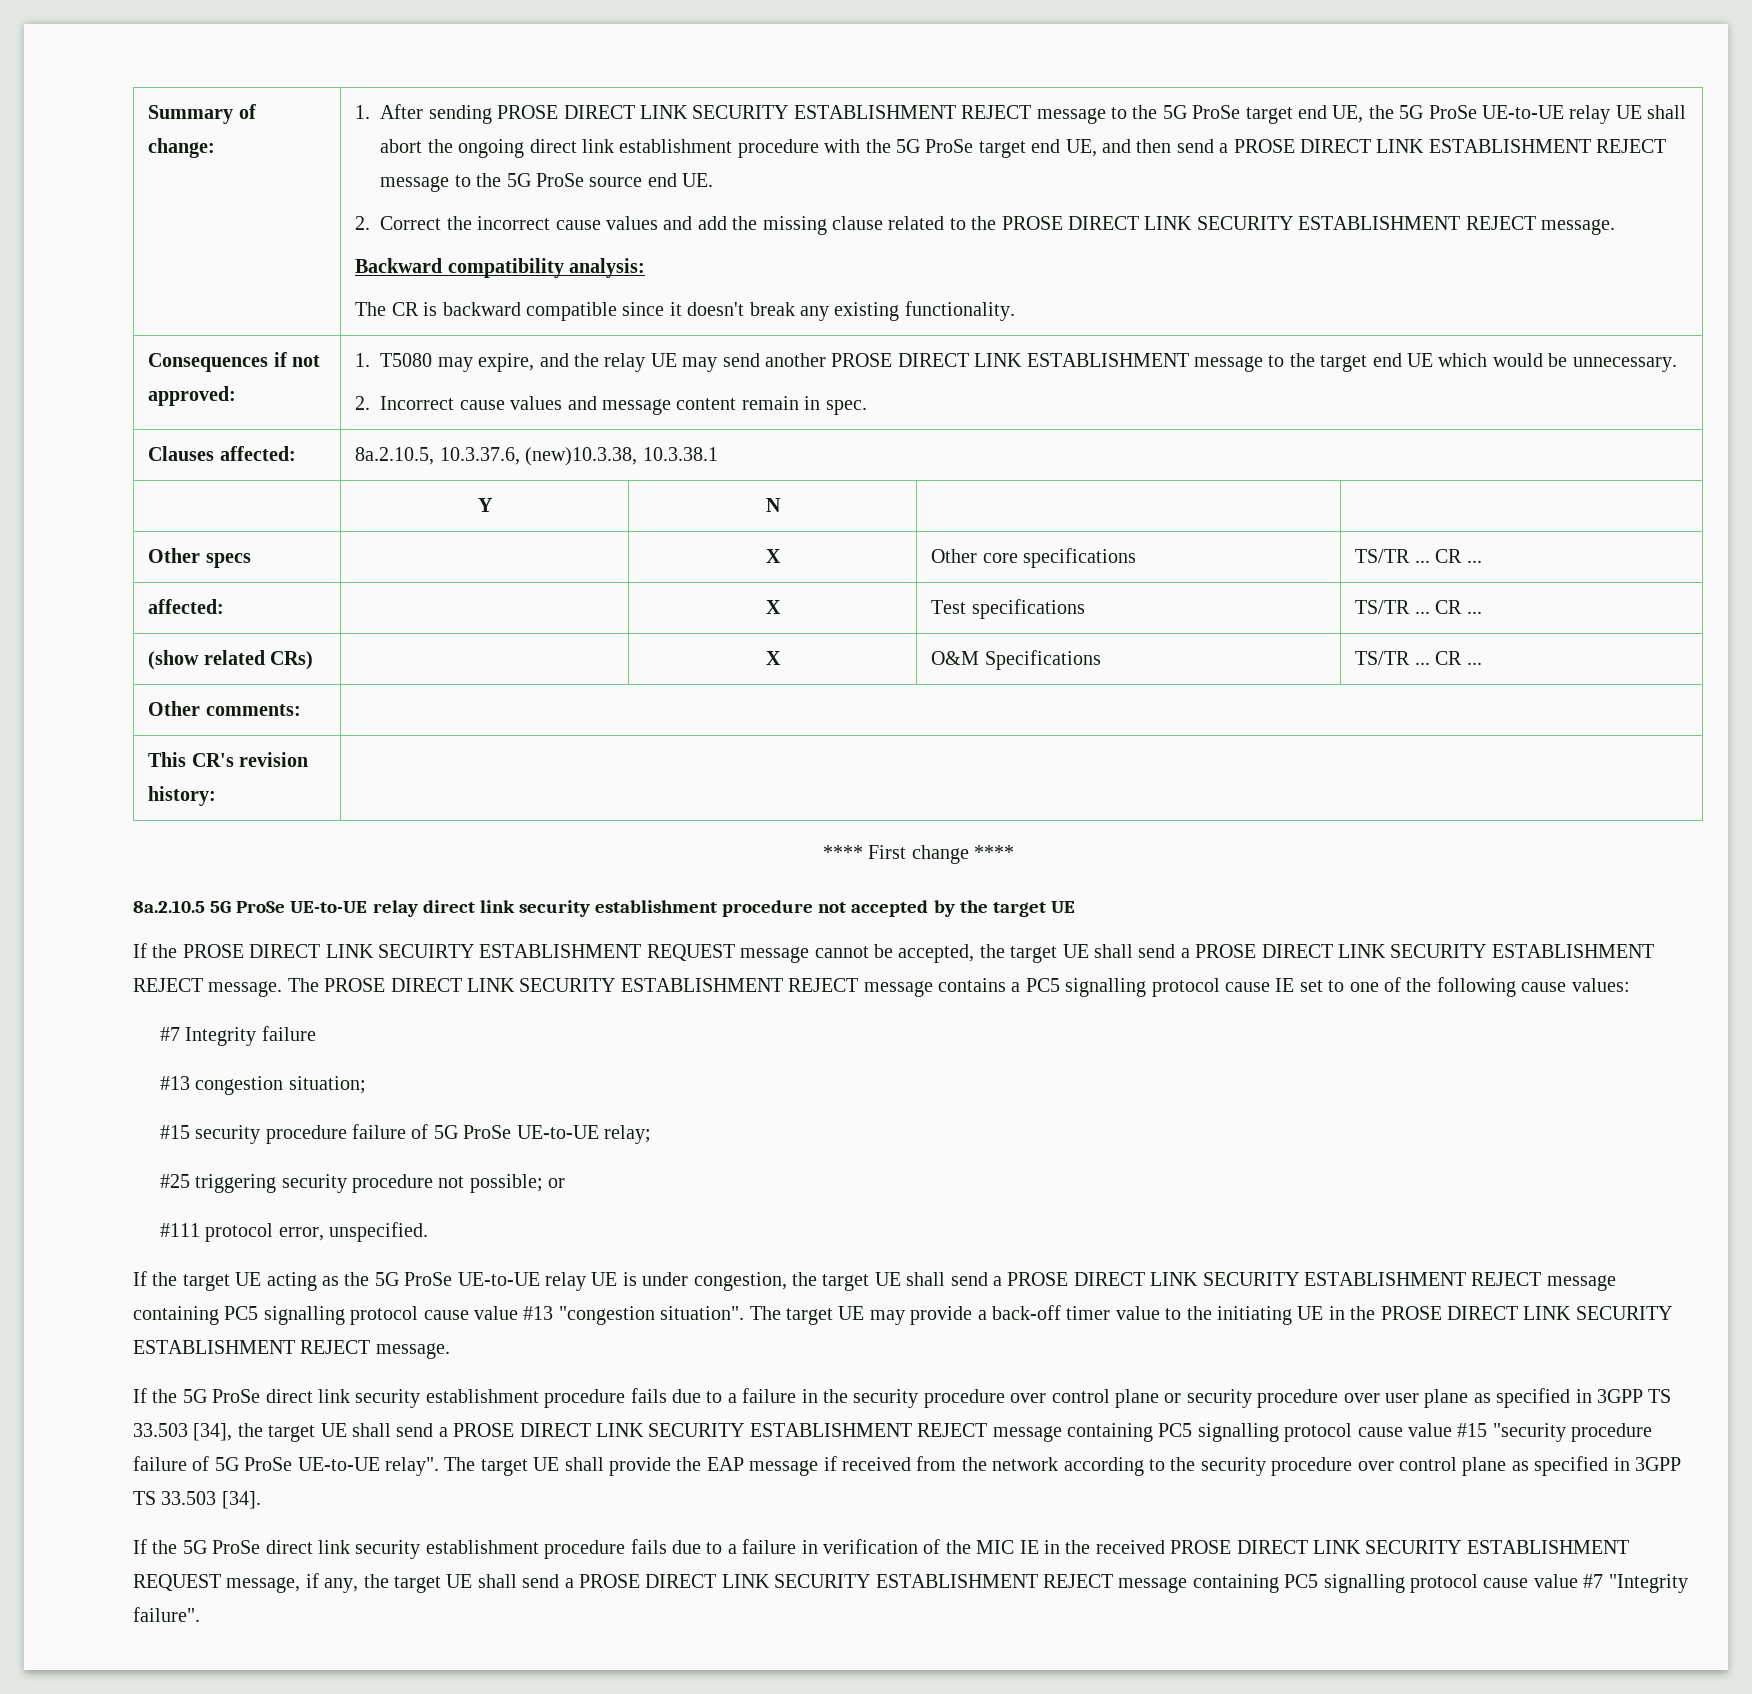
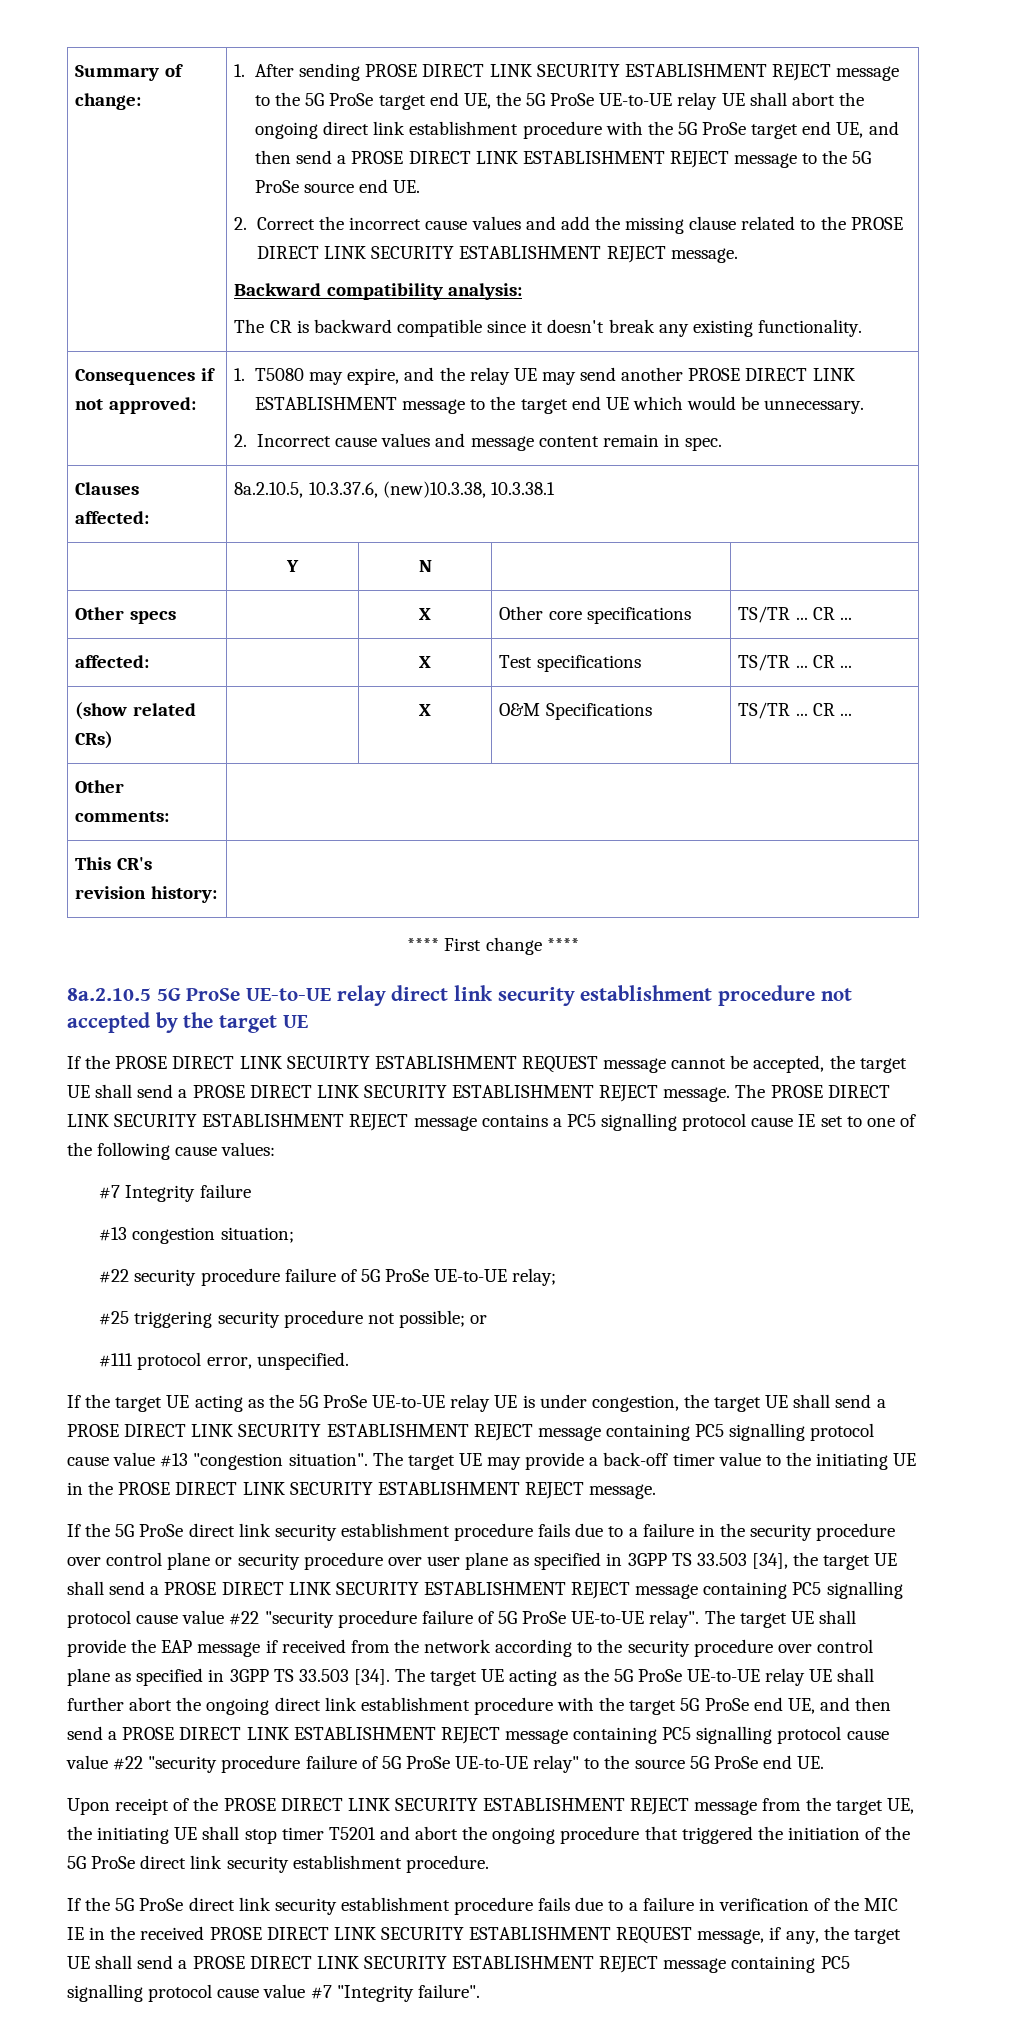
- #15 security procedure failure of 5G ProSe UE-to-UE relay;
+ #22 security procedure failure of 5G ProSe UE-to-UE relay;
- If the 5G ProSe direct link security establishment procedure fails due to a failure in the security procedure over control plane or security procedure over user plane as specified in 3GPP TS 33.503 [34], the target UE shall send a PROSE DIRECT LINK SECURITY ESTABLISHMENT REJECT message containing PC5 signalling protocol cause value #15 "security procedure failure of 5G ProSe UE-to-UE relay".
+ If the 5G ProSe direct link security establishment procedure fails due to a failure in the security procedure over control plane or security procedure over user plane as specified in 3GPP TS 33.503 [34], the target UE shall send a PROSE DIRECT LINK SECURITY ESTABLISHMENT REJECT message containing PC5 signalling protocol cause value #22 "security procedure failure of 5G ProSe UE-to-UE relay".
+ The target UE acting as the 5G ProSe UE-to-UE relay UE shall further abort the ongoing direct link establishment procedure with the target 5G ProSe end UE, and then send a PROSE DIRECT LINK ESTABLISHMENT REJECT message containing PC5 signalling protocol cause value #22 "security procedure failure of 5G ProSe UE-to-UE relay" to the source 5G ProSe end UE.
+ Upon receipt of the PROSE DIRECT LINK SECURITY ESTABLISHMENT REJECT message from the target UE, the initiating UE shall stop timer T5201 and abort the ongoing procedure that triggered the initiation of the 5G ProSe direct link security establishment procedure.

